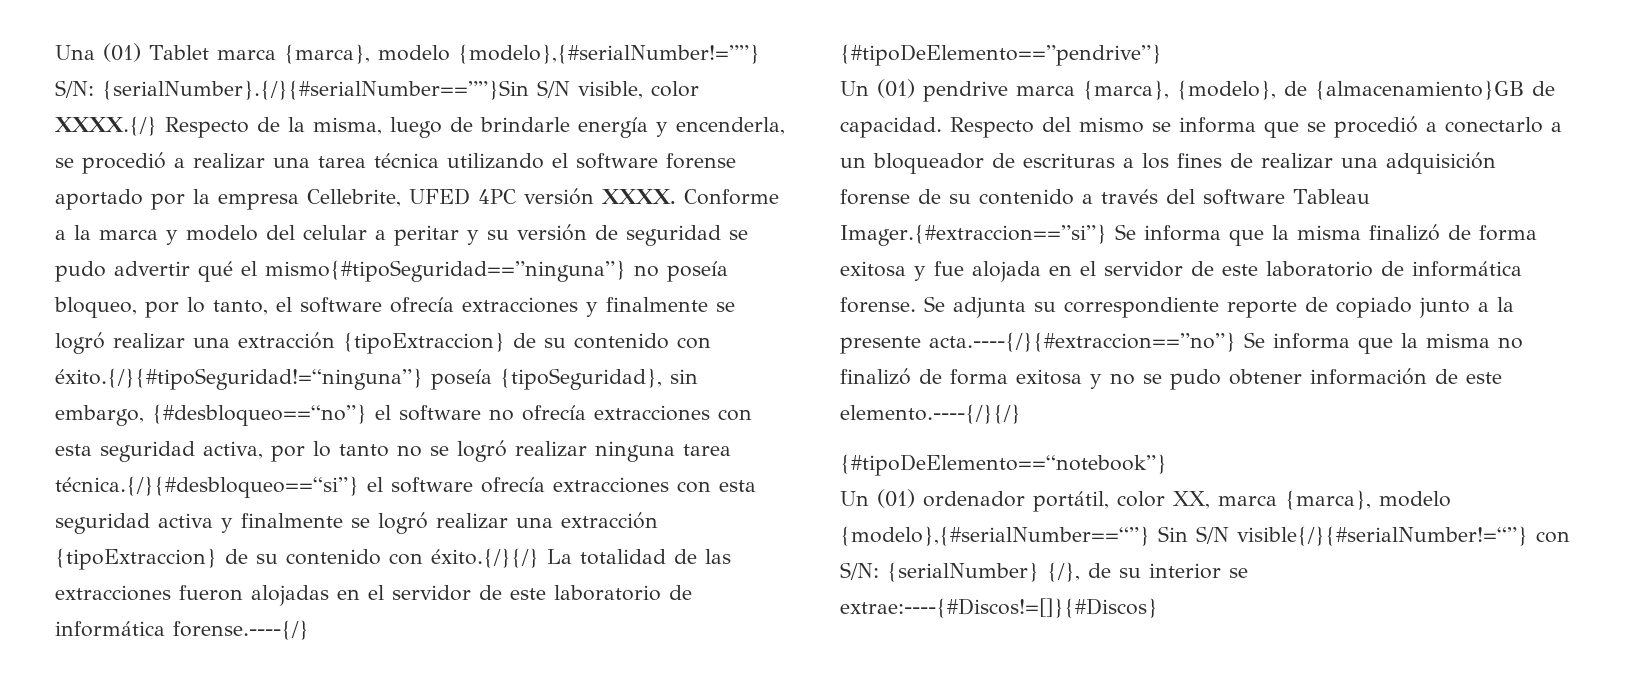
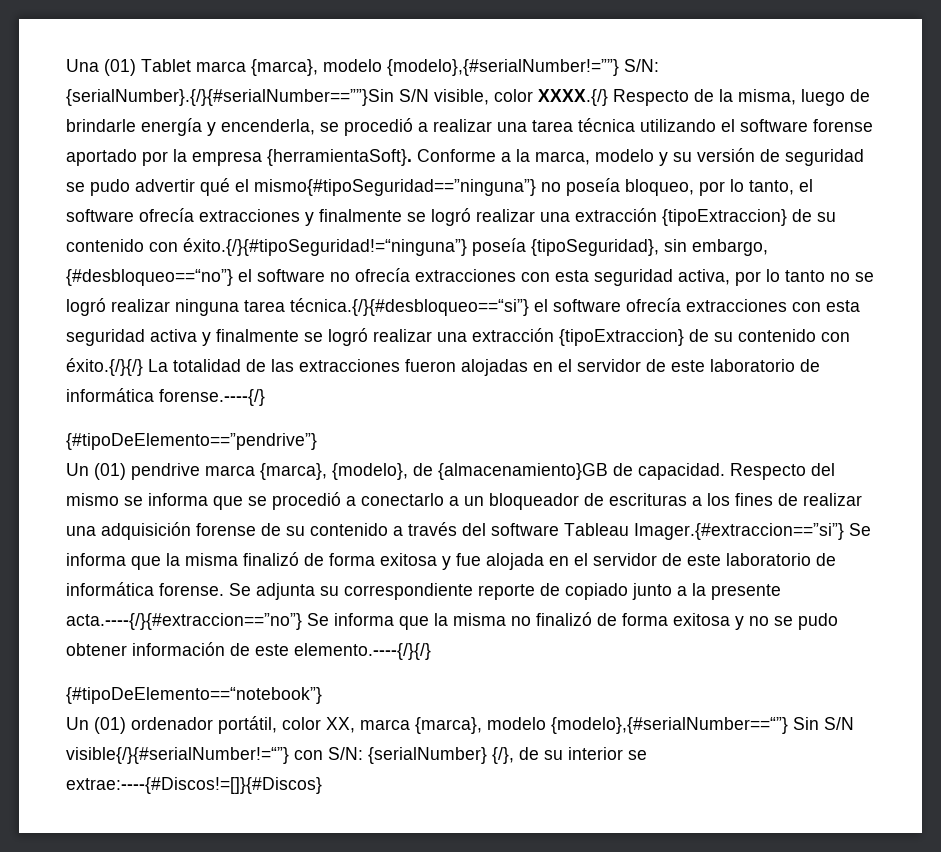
- {serialNumber}.{/}{#serialNumber==””}Sin S/N visible, color XXXX.{/} Respecto de la misma, luego de brindarle energía y encenderla, se procedió a realizar una tarea técnica utilizando el software forense aportado por la empresa Cellebrite, UFED 4PC versión XXXX. Conforme a la marca y modelo del celular a peritar y su versión de seguridad se pudo advertir qué el mismo{#tipoSeguridad==”ninguna”} no poseía bloqueo, por lo tanto, el software ofrecía extracciones y finalmente se logró realizar una extracción {tipoExtraccion} de su contenido con éxito.{/}{#tipoSeguridad!=“ninguna”} poseía {tipoSeguridad}, sin embargo, {#desbloqueo==“no”} el software no ofrecía extracciones con esta seguridad activa, por lo tanto no se logró realizar ninguna tarea técnica.{/}{#desbloqueo==“si”} el software ofrecía extracciones con esta seguridad activa y finalmente se logró realizar una extracción {tipoExtraccion} de su contenido con éxito.{/}{/} La totalidad de las extracciones fueron alojadas en el servidor de este laboratorio de informática forense.----{/}
+ {serialNumber}.{/}{#serialNumber==””}Sin S/N visible, color XXXX.{/} Respecto de la misma, luego de brindarle energía y encenderla, se procedió a realizar una tarea técnica utilizando el software forense aportado por la empresa {herramientaSoft}. Conforme a la marca, modelo y su versión de seguridad se pudo advertir qué el mismo{#tipoSeguridad==”ninguna”} no poseía bloqueo, por lo tanto, el software ofrecía extracciones y finalmente se logró realizar una extracción {tipoExtraccion} de su contenido con éxito.{/}{#tipoSeguridad!=“ninguna”} poseía {tipoSeguridad}, sin embargo, {#desbloqueo==“no”} el software no ofrecía extracciones con esta seguridad activa, por lo tanto no se logró realizar ninguna tarea técnica.{/}{#desbloqueo==“si”} el software ofrecía extracciones con esta seguridad activa y finalmente se logró realizar una extracción {tipoExtraccion} de su contenido con éxito.{/}{/} La totalidad de las extracciones fueron alojadas en el servidor de este laboratorio de informática forense.----{/}

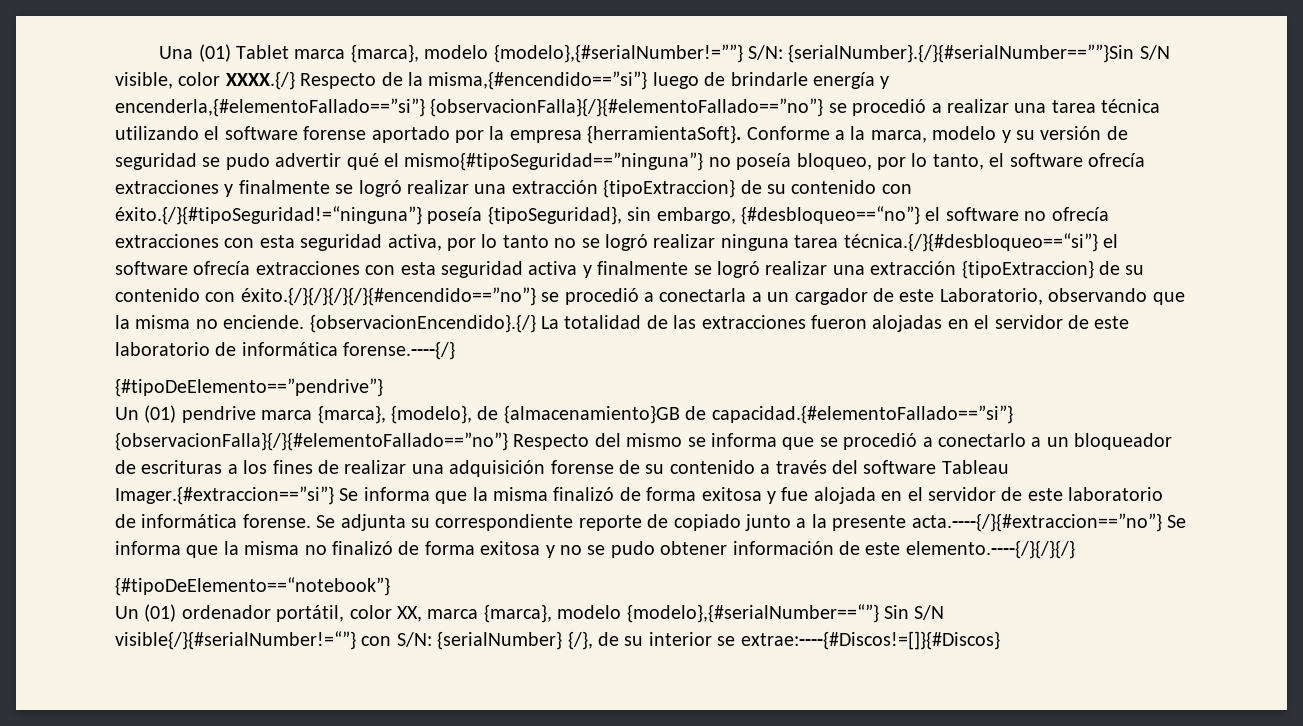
- Una (01) Tablet marca {marca}, modelo {modelo},{#serialNumber!=””} S/N: {serialNumber}.{/}{#serialNumber==””}Sin S/N visible, color XXXX.{/} Respecto de la misma, luego de brindarle energía y encenderla, se procedió a realizar una tarea técnica utilizando el software forense aportado por la empresa {herramientaSoft}.
+ Una (01) Tablet marca {marca}, modelo {modelo},{#serialNumber!=””} S/N: {serialNumber}.{/}{#serialNumber==””}Sin S/N visible, color XXXX.{/} Respecto de la misma,{#encendido==”si”} luego de brindarle energía y encenderla,{#elementoFallado==”si”} {observacionFalla}{/}{#elementoFallado==”no”} se procedió a realizar una tarea técnica utilizando el software forense aportado por la empresa {herramientaSoft}.
- Conforme a la marca, modelo y su versión de seguridad se pudo advertir qué el mismo{#tipoSeguridad==”ninguna”} no poseía bloqueo, por lo tanto, el software ofrecía extracciones y finalmente se logró realizar una extracción {tipoExtraccion} de su contenido con éxito.{/}{#tipoSeguridad!=“ninguna”} poseía {tipoSeguridad}, sin embargo, {#desbloqueo==“no”} el software no ofrecía extracciones con esta seguridad activa, por lo tanto no se logró realizar ninguna tarea técnica.{/}{#desbloqueo==“si”} el software ofrecía extracciones con esta seguridad activa y finalmente se logró realizar una extracción {tipoExtraccion} de su contenido con éxito.{/}{/} La totalidad de las extracciones fueron alojadas en el servidor de este laboratorio de informática forense.----{/}
+ Conforme a la marca, modelo y su versión de seguridad se pudo advertir qué el mismo{#tipoSeguridad==”ninguna”} no poseía bloqueo, por lo tanto, el software ofrecía extracciones y finalmente se logró realizar una extracción {tipoExtraccion} de su contenido con éxito.{/}{#tipoSeguridad!=“ninguna”} poseía {tipoSeguridad}, sin embargo, {#desbloqueo==“no”} el software no ofrecía extracciones con esta seguridad activa, por lo tanto no se logró realizar ninguna tarea técnica.{/}{#desbloqueo==“si”} el software ofrecía extracciones con esta seguridad activa y finalmente se logró realizar una extracción {tipoExtraccion} de su contenido con éxito.{/}{/}{/}{/}{#encendido==”no”} se procedió a conectarla a un cargador de este Laboratorio, observando que la misma no enciende. {observacionEncendido}.{/} La totalidad de las extracciones fueron alojadas en el servidor de este laboratorio de informática forense.----{/}
- Un (01) pendrive marca {marca}, {modelo}, de {almacenamiento}GB de capacidad. Respecto del mismo se informa que se procedió a conectarlo a un bloqueador de escrituras a los fines de realizar una adquisición forense de su contenido a través del software Tableau Imager.{#extraccion==”si”} Se informa que la misma finalizó de forma exitosa y fue alojada en el servidor de este laboratorio de informática forense.
+ Un (01) pendrive marca {marca}, {modelo}, de {almacenamiento}GB de capacidad.{#elementoFallado==”si”} {observacionFalla}{/}{#elementoFallado==”no”} Respecto del mismo se informa que se procedió a conectarlo a un bloqueador de escrituras a los fines de realizar una adquisición forense de su contenido a través del software Tableau Imager.{#extraccion==”si”} Se informa que la misma finalizó de forma exitosa y fue alojada en el servidor de este laboratorio de informática forense.
- Se adjunta su correspondiente reporte de copiado junto a la presente acta.----{/}{#extraccion==”no”} Se informa que la misma no finalizó de forma exitosa y no se pudo obtener información de este elemento.----{/}{/}
+ Se adjunta su correspondiente reporte de copiado junto a la presente acta.----{/}{#extraccion==”no”} Se informa que la misma no finalizó de forma exitosa y no se pudo obtener información de este elemento.----{/}{/}{/}

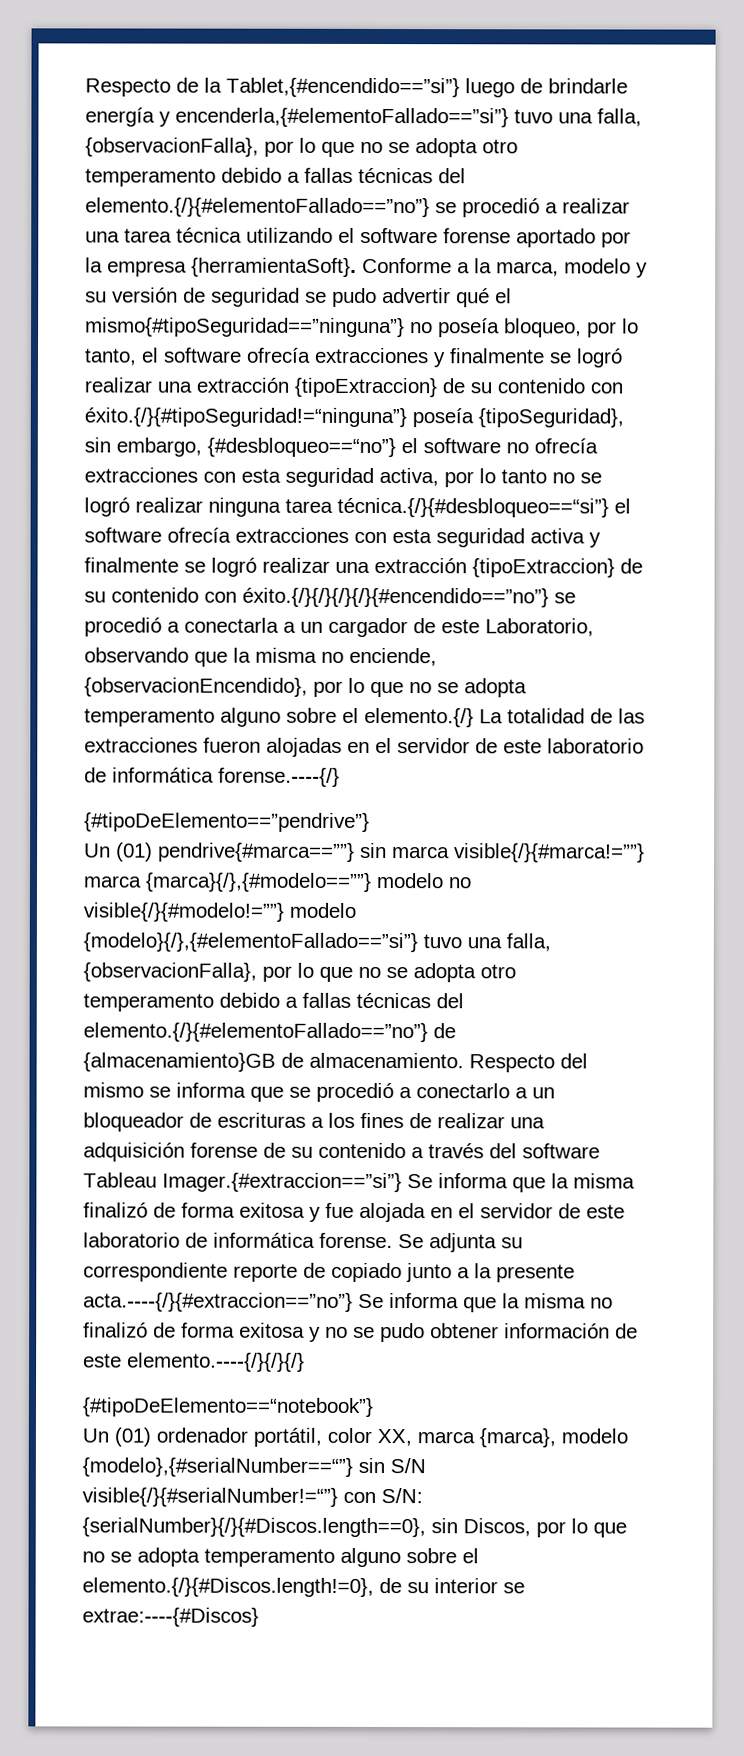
- Una (01) Tablet marca {marca}, modelo {modelo},{#serialNumber!=””} S/N: {serialNumber}.{/}{#serialNumber==””}Sin S/N visible, color XXXX.{/} Respecto de la misma,{#encendido==”si”} luego de brindarle energía y encenderla,{#elementoFallado==”si”} {observacionFalla}{/}{#elementoFallado==”no”} se procedió a realizar una tarea técnica utilizando el software forense aportado por la empresa {herramientaSoft}.
+ Respecto de la Tablet,{#encendido==”si”} luego de brindarle energía y encenderla,{#elementoFallado==”si”} tuvo una falla, {observacionFalla}, por lo que no se adopta otro temperamento debido a fallas técnicas del elemento.{/}{#elementoFallado==”no”} se procedió a realizar una tarea técnica utilizando el software forense aportado por la empresa {herramientaSoft}.
- Conforme a la marca, modelo y su versión de seguridad se pudo advertir qué el mismo{#tipoSeguridad==”ninguna”} no poseía bloqueo, por lo tanto, el software ofrecía extracciones y finalmente se logró realizar una extracción {tipoExtraccion} de su contenido con éxito.{/}{#tipoSeguridad!=“ninguna”} poseía {tipoSeguridad}, sin embargo, {#desbloqueo==“no”} el software no ofrecía extracciones con esta seguridad activa, por lo tanto no se logró realizar ninguna tarea técnica.{/}{#desbloqueo==“si”} el software ofrecía extracciones con esta seguridad activa y finalmente se logró realizar una extracción {tipoExtraccion} de su contenido con éxito.{/}{/}{/}{/}{#encendido==”no”} se procedió a conectarla a un cargador de este Laboratorio, observando que la misma no enciende. {observacionEncendido}.{/} La totalidad de las extracciones fueron alojadas en el servidor de este laboratorio de informática forense.----{/}
+ Conforme a la marca, modelo y su versión de seguridad se pudo advertir qué el mismo{#tipoSeguridad==”ninguna”} no poseía bloqueo, por lo tanto, el software ofrecía extracciones y finalmente se logró realizar una extracción {tipoExtraccion} de su contenido con éxito.{/}{#tipoSeguridad!=“ninguna”} poseía {tipoSeguridad}, sin embargo, {#desbloqueo==“no”} el software no ofrecía extracciones con esta seguridad activa, por lo tanto no se logró realizar ninguna tarea técnica.{/}{#desbloqueo==“si”} el software ofrecía extracciones con esta seguridad activa y finalmente se logró realizar una extracción {tipoExtraccion} de su contenido con éxito.{/}{/}{/}{/}{#encendido==”no”} se procedió a conectarla a un cargador de este Laboratorio, observando que la misma no enciende, {observacionEncendido}, por lo que no se adopta temperamento alguno sobre el elemento.{/} La totalidad de las extracciones fueron alojadas en el servidor de este laboratorio de informática forense.----{/}
- Un (01) pendrive marca {marca}, {modelo}, de {almacenamiento}GB de capacidad.{#elementoFallado==”si”} {observacionFalla}{/}{#elementoFallado==”no”} Respecto del mismo se informa que se procedió a conectarlo a un bloqueador de escrituras a los fines de realizar una adquisición forense de su contenido a través del software Tableau Imager.{#extraccion==”si”} Se informa que la misma finalizó de forma exitosa y fue alojada en el servidor de este laboratorio de informática forense.
+ Un (01) pendrive{#marca==””} sin marca visible{/}{#marca!=””} marca {marca}{/},{#modelo==””} modelo no visible{/}{#modelo!=””} modelo {modelo}{/},{#elementoFallado==”si”} tuvo una falla, {observacionFalla}, por lo que no se adopta otro temperamento debido a fallas técnicas del elemento.{/}{#elementoFallado==”no”} de {almacenamiento}GB de almacenamiento. Respecto del mismo se informa que se procedió a conectarlo a un bloqueador de escrituras a los fines de realizar una adquisición forense de su contenido a través del software Tableau Imager.{#extraccion==”si”} Se informa que la misma finalizó de forma exitosa y fue alojada en el servidor de este laboratorio de informática forense.
- Un (01) ordenador portátil, color XX, marca {marca}, modelo {modelo},{#serialNumber==“”} Sin S/N visible{/}{#serialNumber!=“”} con S/N: {serialNumber} {/}, de su interior se extrae:----{#Discos!=[]}{#Discos}
+ Un (01) ordenador portátil, color XX, marca {marca}, modelo {modelo},{#serialNumber==“”} sin S/N visible{/}{#serialNumber!=“”} con S/N: {serialNumber}{/}{#Discos.length==0}, sin Discos, por lo que no se adopta temperamento alguno sobre el elemento.{/}{#Discos.length!=0}, de su interior se extrae:----{#Discos}

